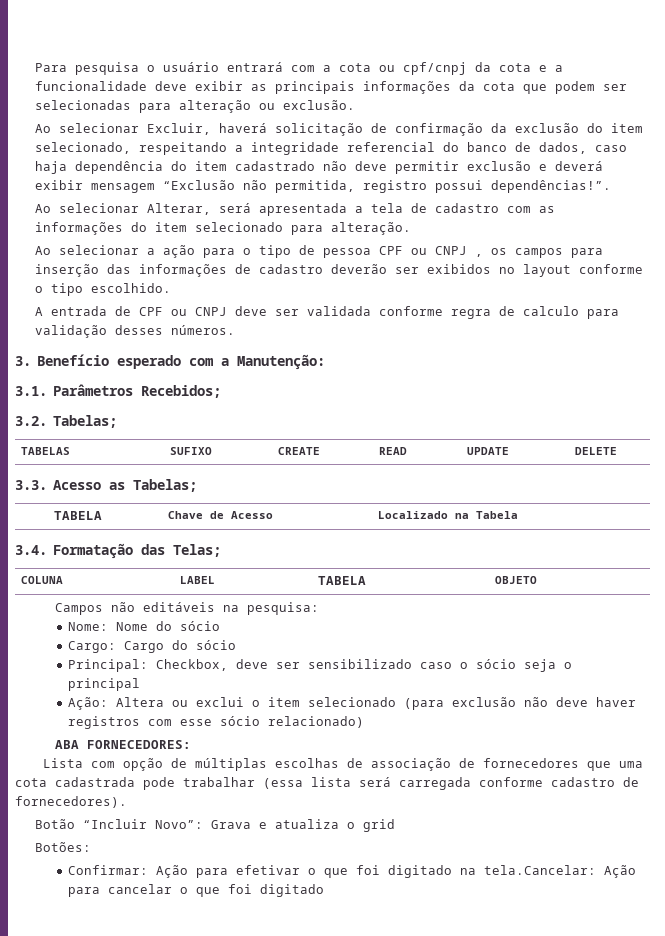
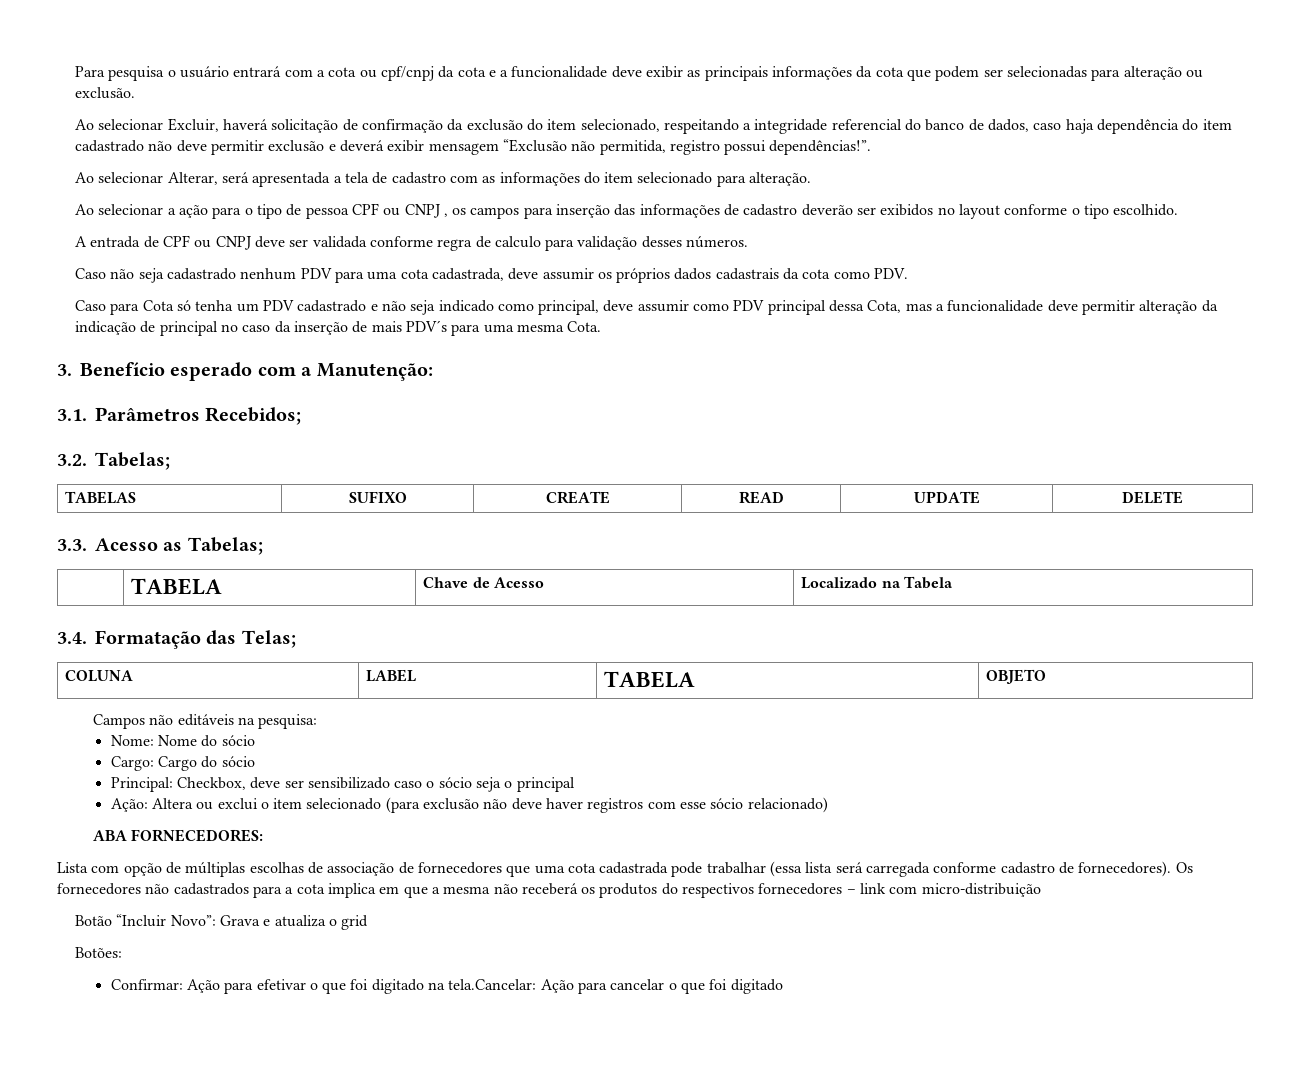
+ Caso não seja cadastrado nenhum PDV para uma cota cadastrada, deve assumir os próprios dados cadastrais da cota como PDV.
+ Caso para Cota só tenha um PDV cadastrado e não seja indicado como principal, deve assumir como PDV principal dessa Cota, mas a funcionalidade deve permitir alteração da indicação de principal no caso da inserção de mais PDV´s para uma mesma Cota.
+ Os fornecedores não cadastrados para a cota implica em que a mesma não receberá os produtos do respectivos fornecedores – link com micro-distribuição

